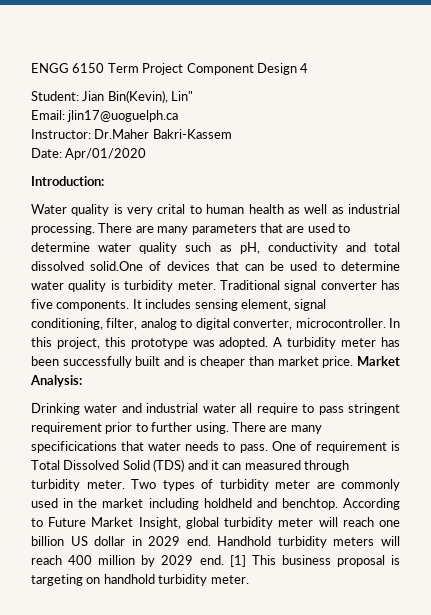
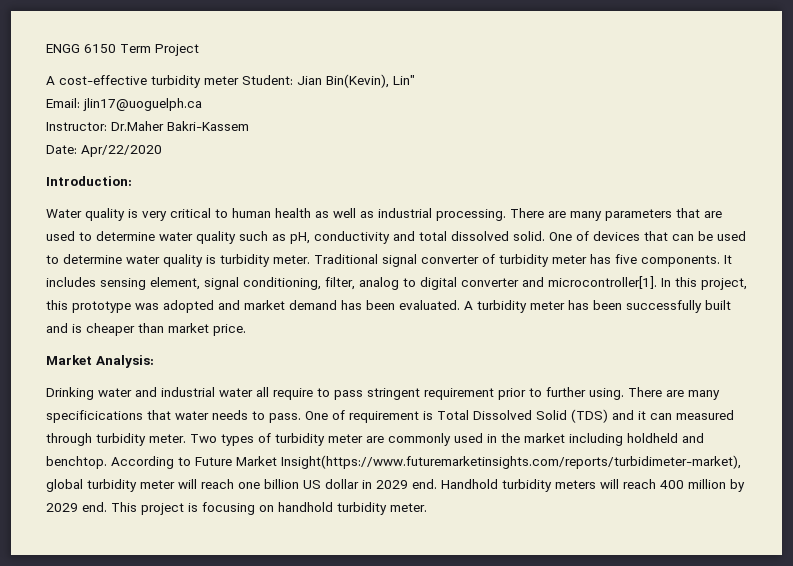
- ENGG 6150 Term Project Component Design 4
- Student: Jian Bin(Kevin), Lin"
+ ENGG 6150 Term Project
+ A cost-effective turbidity meter Student: Jian Bin(Kevin), Lin"
- Date: Apr/01/2020
+ Date: Apr/22/2020
- Water quality is very crital to human health as well as industrial processing.
+ Water quality is very critical to human health as well as industrial processing.
- There are many parameters that are used to determine water quality such as pH, conductivity and total dissolved solid.One of devices that can be used to determine water quality is turbidity meter.
+ There are many parameters that are used to determine water quality such as pH, conductivity and total dissolved solid. One of devices that can be used to determine water quality is turbidity meter.
- Traditional signal converter has five components.
+ Traditional signal converter of turbidity meter has five components.
- It includes sensing element, signal conditioning, filter, analog to digital converter, microcontroller.
+ It includes sensing element, signal conditioning, filter, analog to digital converter and microcontroller[1].
- In this project, this prototype was adopted.
+ In this project, this prototype was adopted and market demand has been evaluated.
- A turbidity meter has been successfully built and is cheaper than market price. Market Analysis:
+ A turbidity meter has been successfully built and is cheaper than market price.
+ Market Analysis:
- According to Future Market Insight, global turbidity meter will reach one billion US dollar in 2029 end.
+ According to Future Market Insight(https://www.futuremarketinsights.com/reports/turbidimeter-market), global turbidity meter will reach one billion US dollar in 2029 end.
- [1] This business proposal is targeting on handhold turbidity meter.
+ This project is focusing on handhold turbidity meter.

